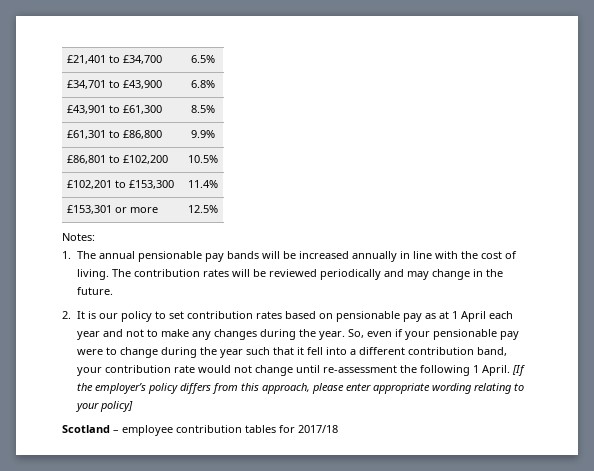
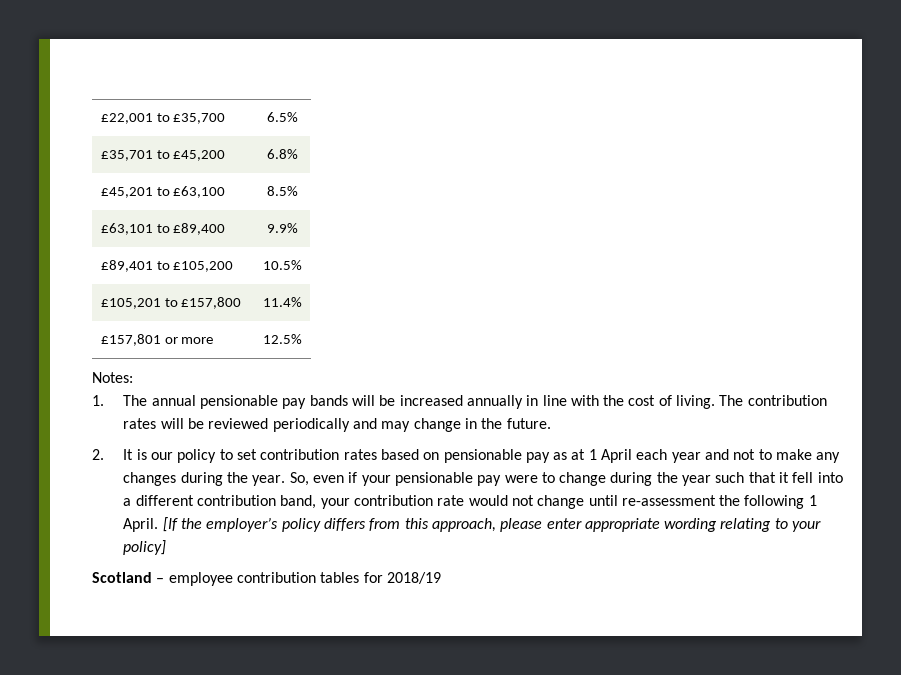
- £21,401 to £34,700 | 6.5%
- £34,701 to £43,900 | 6.8%
- £43,901 to £61,300 | 8.5%
- £61,301 to £86,800 | 9.9%
- £86,801 to £102,200 | 10.5%
- £102,201 to £153,300 | 11.4%
+ £22,001 to £35,700 | 6.5%
+ £35,701 to £45,200 | 6.8%
+ £45,201 to £63,100 | 8.5%
+ £63,101 to £89,400 | 9.9%
+ £89,401 to £105,200 | 10.5%
+ £105,201 to £157,800 | 11.4%
- £153,301 or more | 12.5%
+ £157,801 or more | 12.5%
- Scotland – employee contribution tables for 2017/18
+ Scotland – employee contribution tables for 2018/19

